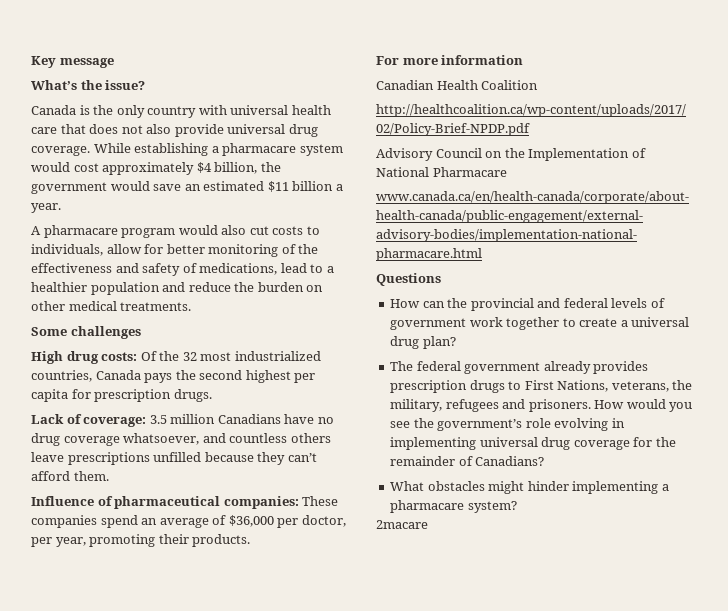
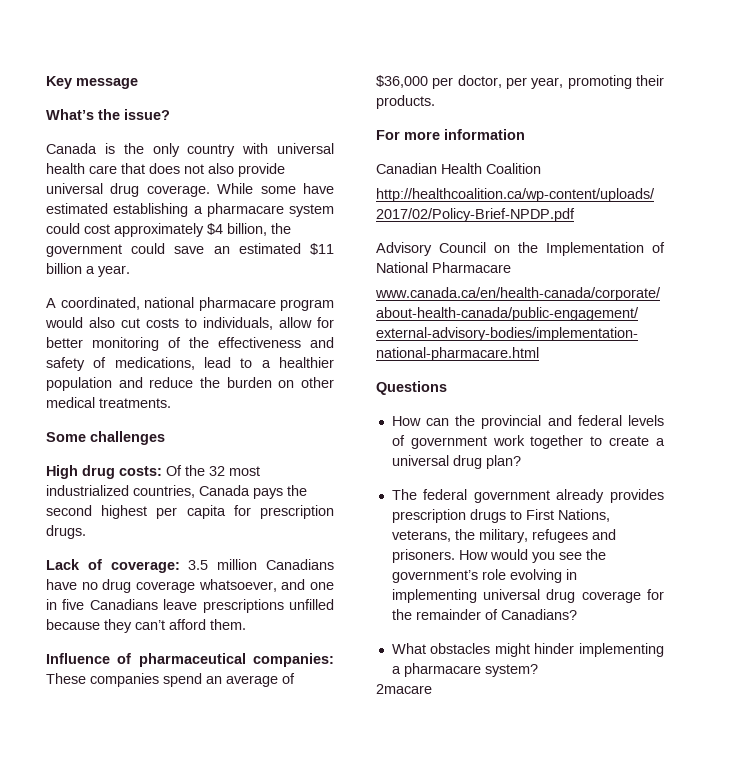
- While establishing a pharmacare system would cost approximately $4 billion, the government would save an estimated $11 billion a year.
+ While some have estimated establishing a pharmacare system could cost approximately $4 billion, the government could save an estimated $11 billion a year.
- A pharmacare program would also cut costs to individuals, allow for better monitoring of the effectiveness and safety of medications, lead to a healthier population and reduce the burden on other medical treatments.
+ A coordinated, national pharmacare program would also cut costs to individuals, allow for better monitoring of the effectiveness and safety of medications, lead to a healthier population and reduce the burden on other medical treatments.
- Lack of coverage: 3.5 million Canadians have no drug coverage whatsoever, and countless others leave prescriptions unfilled because they can’t afford them.
+ Lack of coverage: 3.5 million Canadians have no drug coverage whatsoever, and one in five Canadians leave prescriptions unfilled because they can’t afford them.

